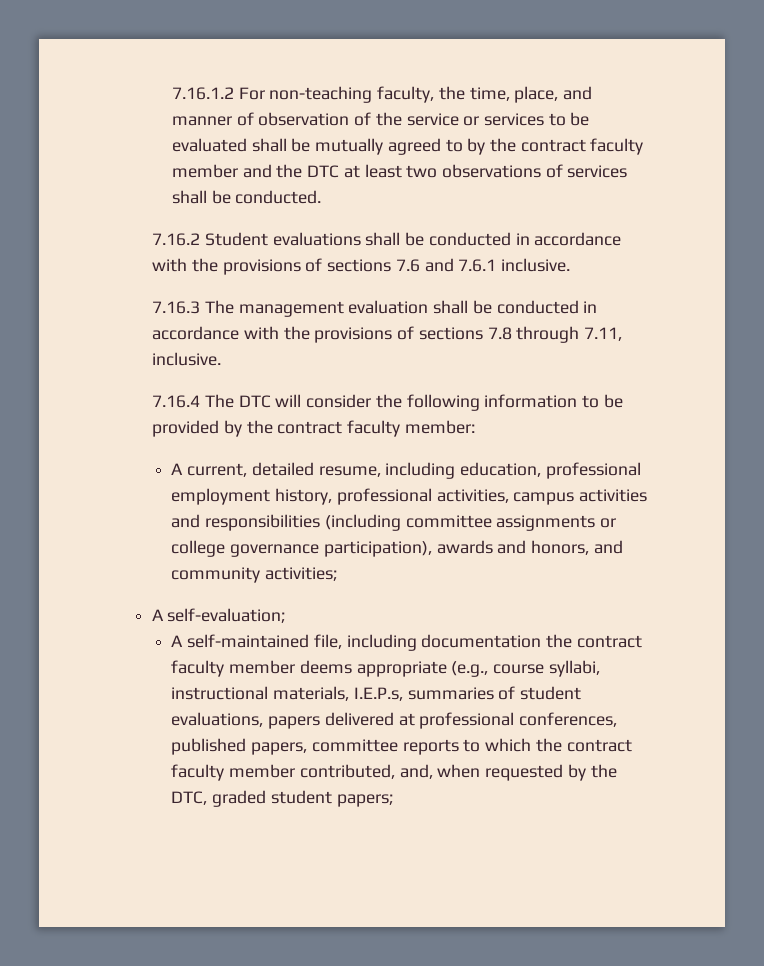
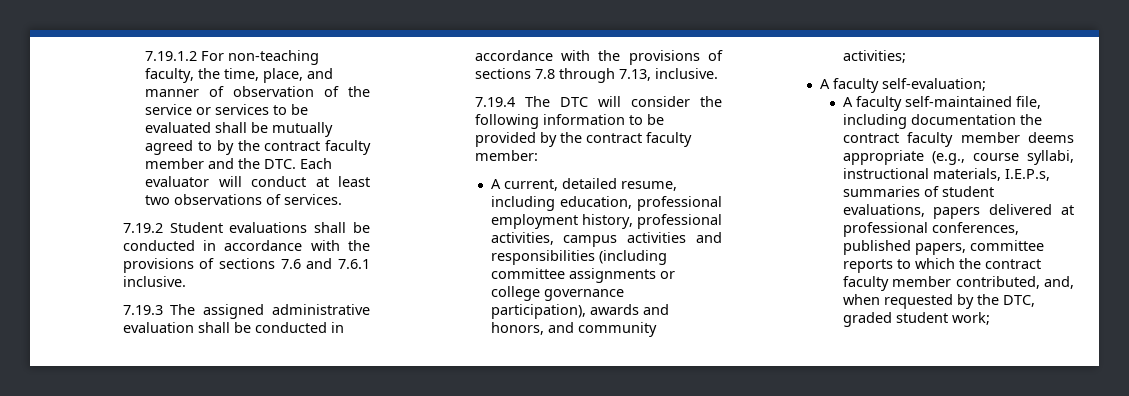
- 7.16.1.2 For non-teaching faculty, the time, place, and manner of observation of the service or services to be evaluated shall be mutually agreed to by the contract faculty member and the DTC at least two observations of services shall be conducted.
- 7.16.2 Student evaluations shall be conducted in accordance with the provisions of sections 7.6 and 7.6.1 inclusive.
+ 7.19.1.2 For non-teaching faculty, the time, place, and manner of observation of the service or services to be evaluated shall be mutually agreed to by the contract faculty member and the DTC. Each evaluator will conduct at least two observations of services.
+ 7.19.2 Student evaluations shall be conducted in accordance with the provisions of sections 7.6 and 7.6.1 inclusive.
- 7.16.3 The management evaluation shall be conducted in accordance with the provisions of sections 7.8 through 7.11, inclusive.
- 7.16.4 The DTC will consider the following information to be provided by the contract faculty member:
+ 7.19.3 The assigned administrative evaluation shall be conducted in accordance with the provisions of sections 7.8 through 7.13, inclusive.
+ 7.19.4 The DTC will consider the following information to be provided by the contract faculty member:
- A self-evaluation;
+ A faculty self-evaluation;
- A self-maintained file, including documentation the contract faculty member deems appropriate (e.g., course syllabi, instructional materials, I.E.P.s, summaries of student evaluations, papers delivered at professional conferences, published papers, committee reports to which the contract faculty member contributed, and, when requested by the DTC, graded student papers;
+ A faculty self-maintained file, including documentation the contract faculty member deems appropriate (e.g., course syllabi, instructional materials, I.E.P.s, summaries of student evaluations, papers delivered at professional conferences, published papers, committee reports to which the contract faculty member contributed, and, when requested by the DTC, graded student work;

